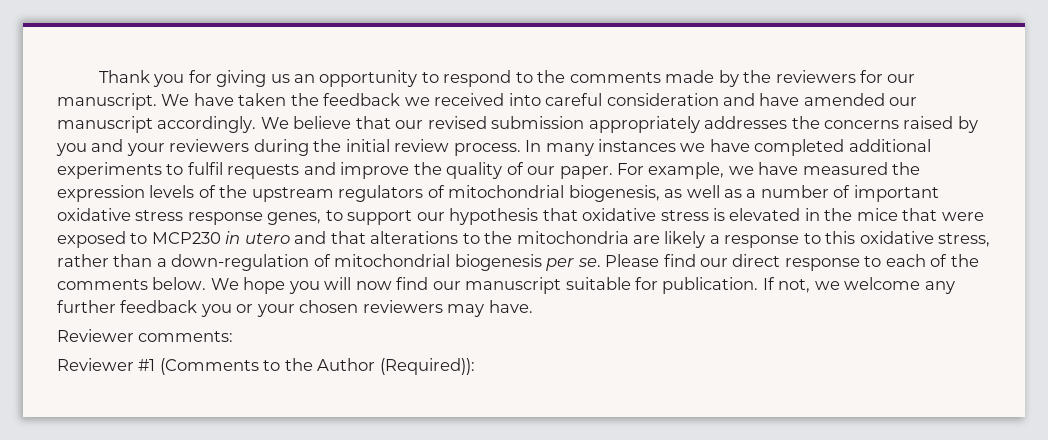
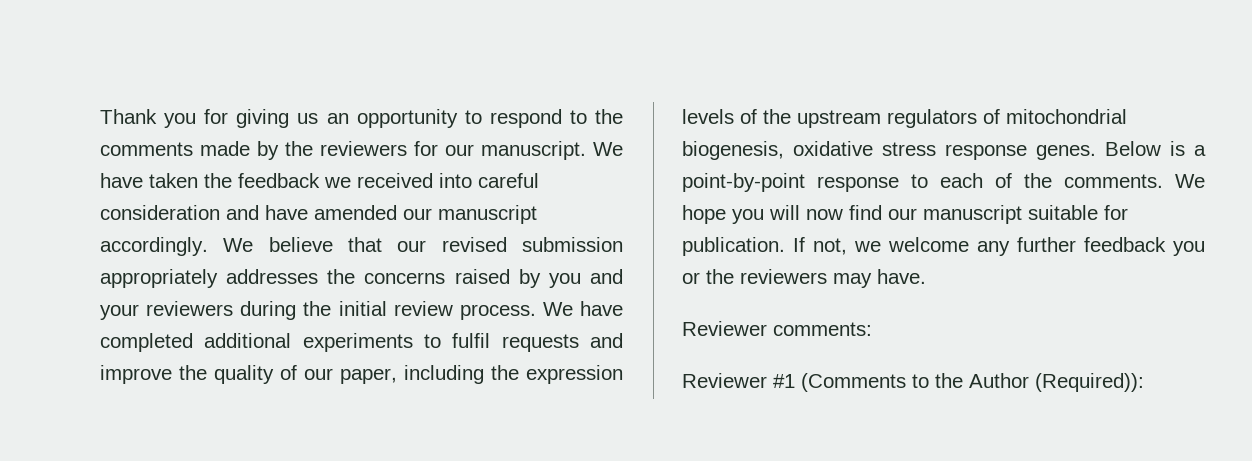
- In many instances we have completed additional experiments to fulfil requests and improve the quality of our paper. For example, we have measured the expression levels of the upstream regulators of mitochondrial biogenesis, as well as a number of important oxidative stress response genes, to support our hypothesis that oxidative stress is elevated in the mice that were exposed to MCP230 in utero and that alterations to the mitochondria are likely a response to this oxidative stress, rather than a down-regulation of mitochondrial biogenesis per se. Please find our direct response to each of the comments below.
+ We have completed additional experiments to fulfil requests and improve the quality of our paper, including the expression levels of the upstream regulators of mitochondrial biogenesis, oxidative stress response genes. Below is a point-by-point response to each of the comments.
- If not, we welcome any further feedback you or your chosen reviewers may have.
+ If not, we welcome any further feedback you or the reviewers may have.

